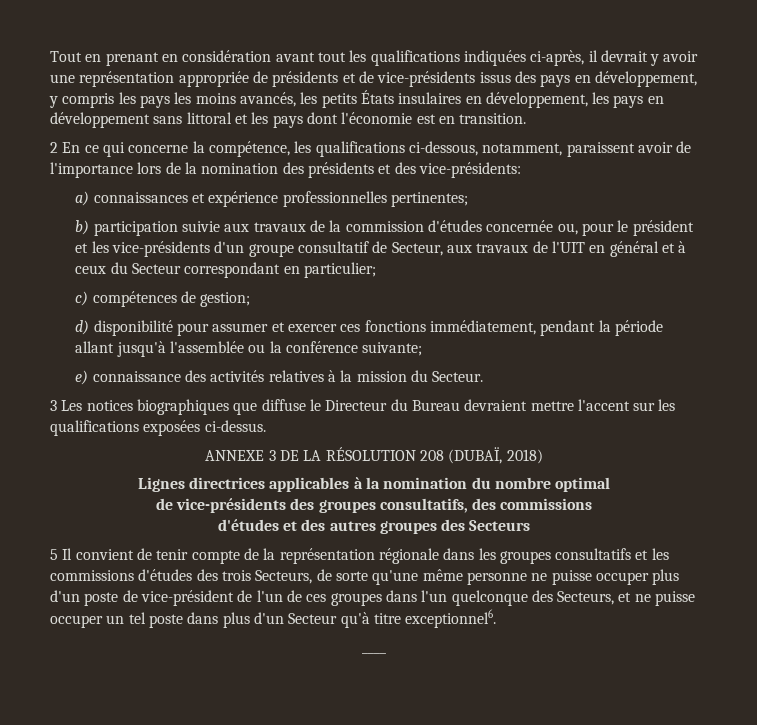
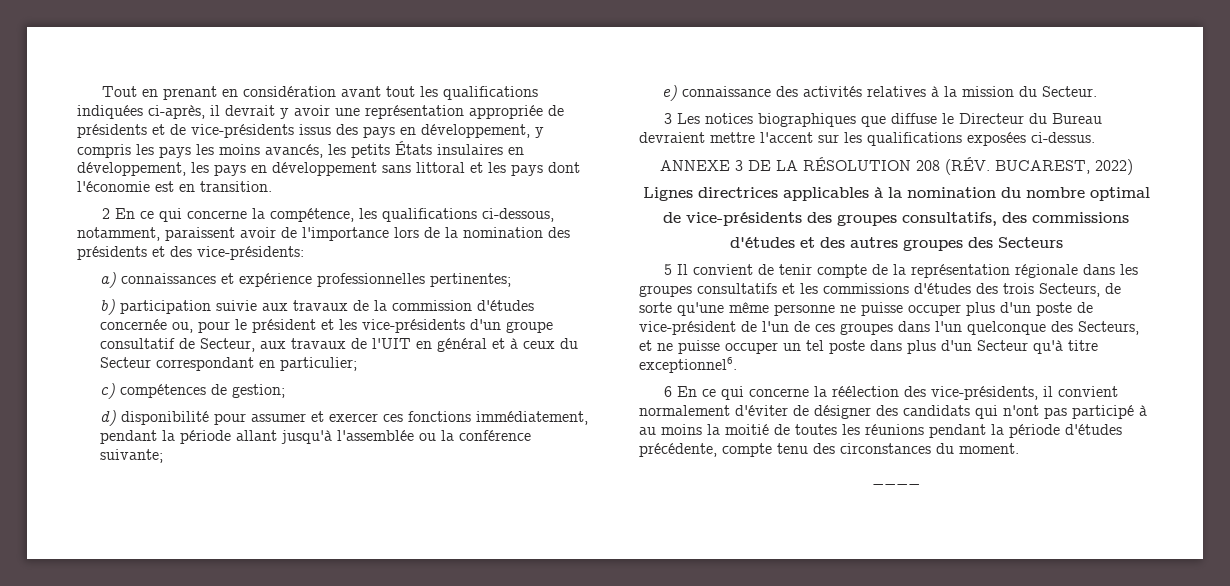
- ANNEXE 3 DE LA RÉSOLUTION 208 (DUBAÏ, 2018)
+ ANNEXE 3 DE LA RÉSOLUTION 208 (RÉV. BUCAREST, 2022)
+ 6 En ce qui concerne la réélection des vice-présidents, il convient normalement d'éviter de désigner des candidats qui n'ont pas participé à au moins la moitié de toutes les réunions pendant la période d'études précédente, compte tenu des circonstances du moment.

